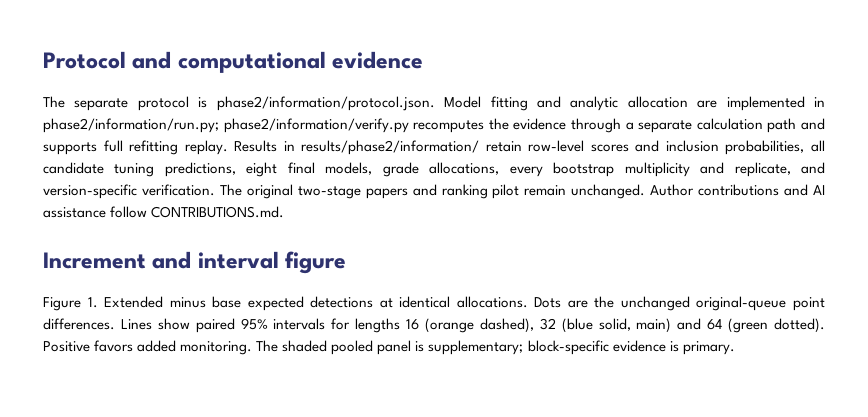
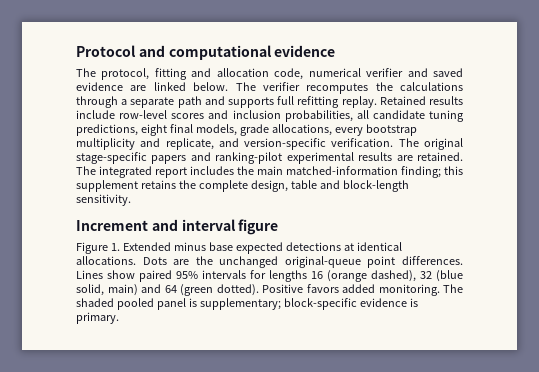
- The separate protocol is phase2/information/protocol.json. Model fitting and analytic allocation are implemented in phase2/information/run.py; phase2/information/verify.py recomputes the evidence through a separate calculation path and supports full refitting replay.
+ The protocol, fitting and allocation code, numerical verifier and saved evidence are linked below. The verifier recomputes the calculations through a separate path and supports full refitting replay.
- Results in results/phase2/information/ retain row-level scores and inclusion probabilities, all candidate tuning predictions, eight final models, grade allocations, every bootstrap multiplicity and replicate, and version-specific verification.
+ Retained results include row-level scores and inclusion probabilities, all candidate tuning predictions, eight final models, grade allocations, every bootstrap multiplicity and replicate, and version-specific verification.
- The original two-stage papers and ranking pilot remain unchanged. Author contributions and AI assistance follow CONTRIBUTIONS.md.
+ The original stage-specific papers and ranking-pilot experimental results are retained. The integrated report includes the main matched-information finding; this supplement retains the complete design, table and block-length sensitivity.

